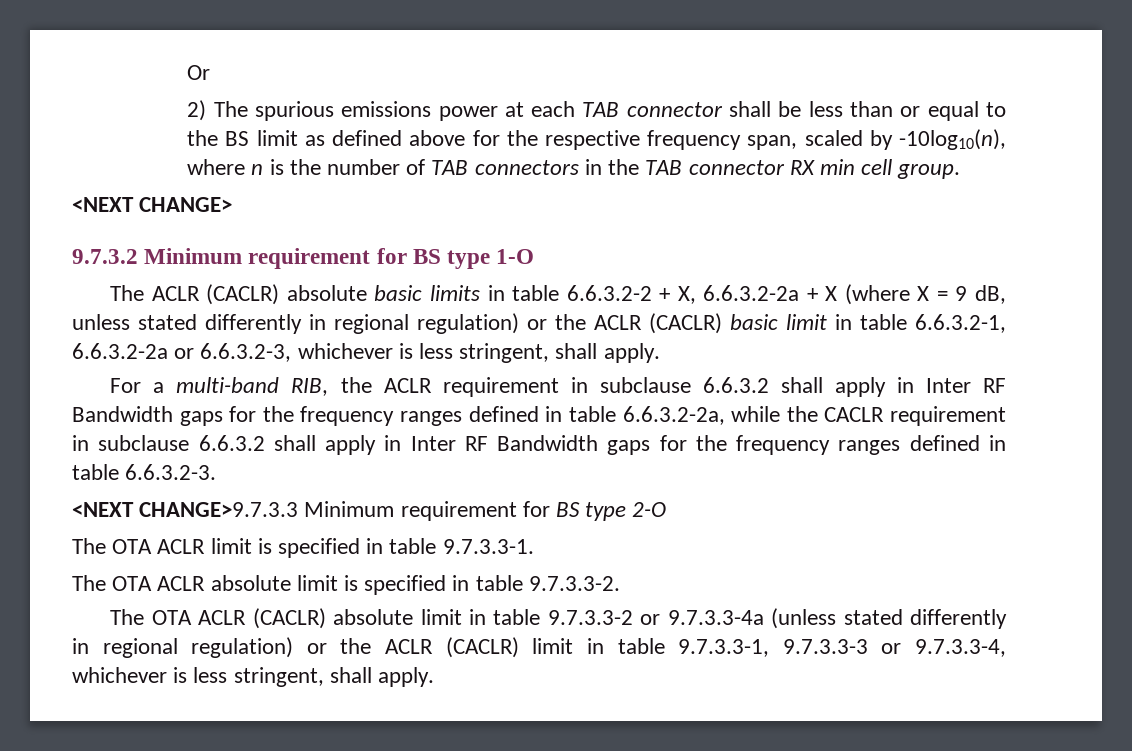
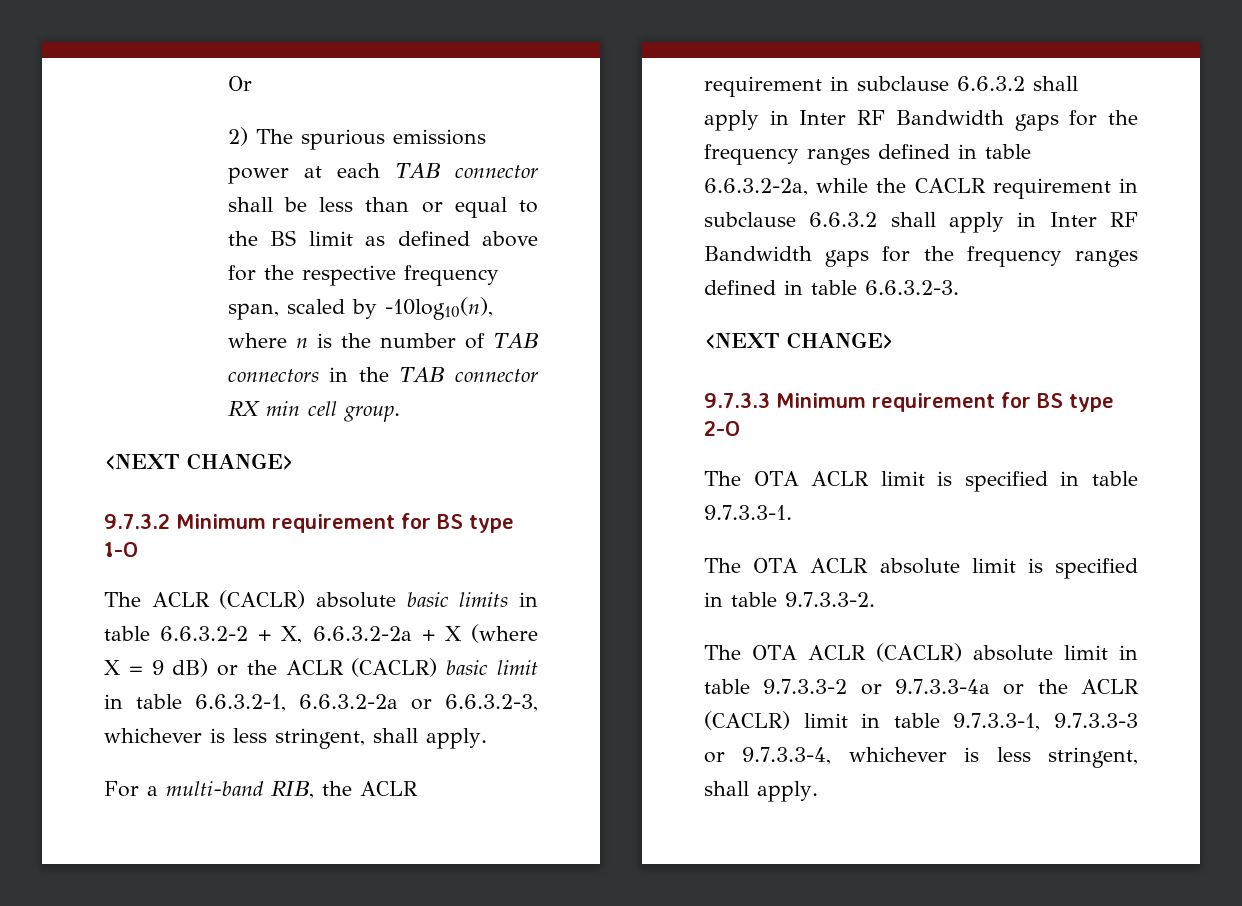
- The ACLR (CACLR) absolute basic limits in table 6.6.3.2-2 + X, 6.6.3.2-2a + X (where X = 9 dB, unless stated differently in regional regulation) or the ACLR (CACLR) basic limit in table 6.6.3.2-1, 6.6.3.2-2a or 6.6.3.2-3, whichever is less stringent, shall apply.
+ The ACLR (CACLR) absolute basic limits in table 6.6.3.2-2 + X, 6.6.3.2-2a + X (where X = 9 dB) or the ACLR (CACLR) basic limit in table 6.6.3.2-1, 6.6.3.2-2a or 6.6.3.2-3, whichever is less stringent, shall apply.
  For a multi-band RIB, the ACLR requirement in subclause 6.6.3.2 shall apply in Inter RF Bandwidth gaps for the frequency ranges defined in table 6.6.3.2-2a, while the CACLR requirement in subclause 6.6.3.2 shall apply in Inter RF Bandwidth gaps for the frequency ranges defined in table 6.6.3.2-3.
- <NEXT CHANGE>9.7.3.3 Minimum requirement for BS type 2-O
+ <NEXT CHANGE>
+ 9.7.3.3 Minimum requirement for BS type 2-O
- The OTA ACLR (CACLR) absolute limit in table 9.7.3.3-2 or 9.7.3.3-4a (unless stated differently in regional regulation) or the ACLR (CACLR) limit in table 9.7.3.3-1, 9.7.3.3-3 or 9.7.3.3-4, whichever is less stringent, shall apply.
+ The OTA ACLR (CACLR) absolute limit in table 9.7.3.3-2 or 9.7.3.3-4a or the ACLR (CACLR) limit in table 9.7.3.3-1, 9.7.3.3-3 or 9.7.3.3-4, whichever is less stringent, shall apply.

